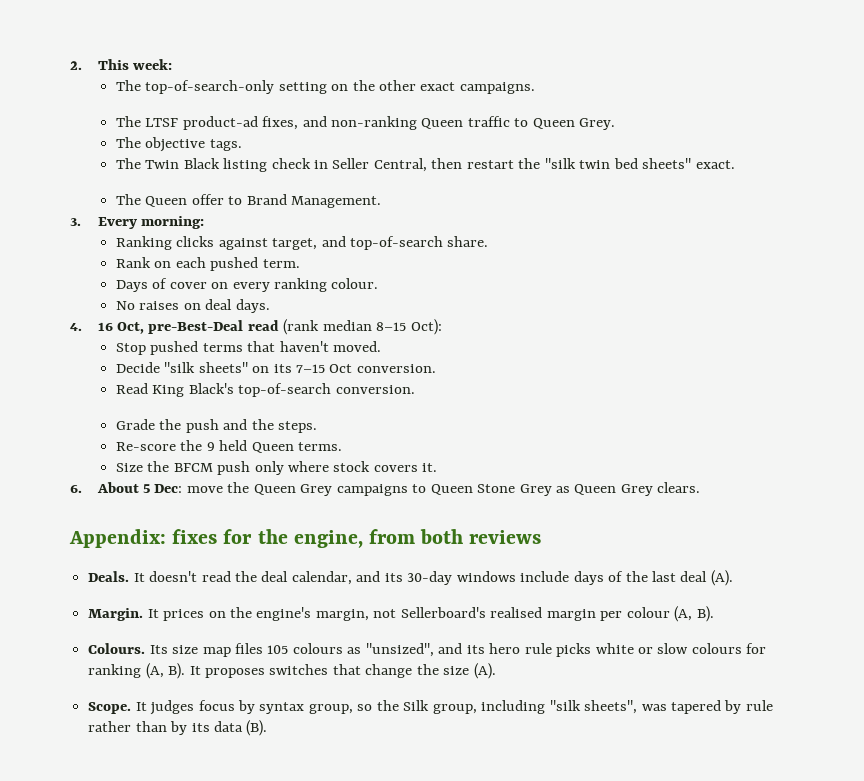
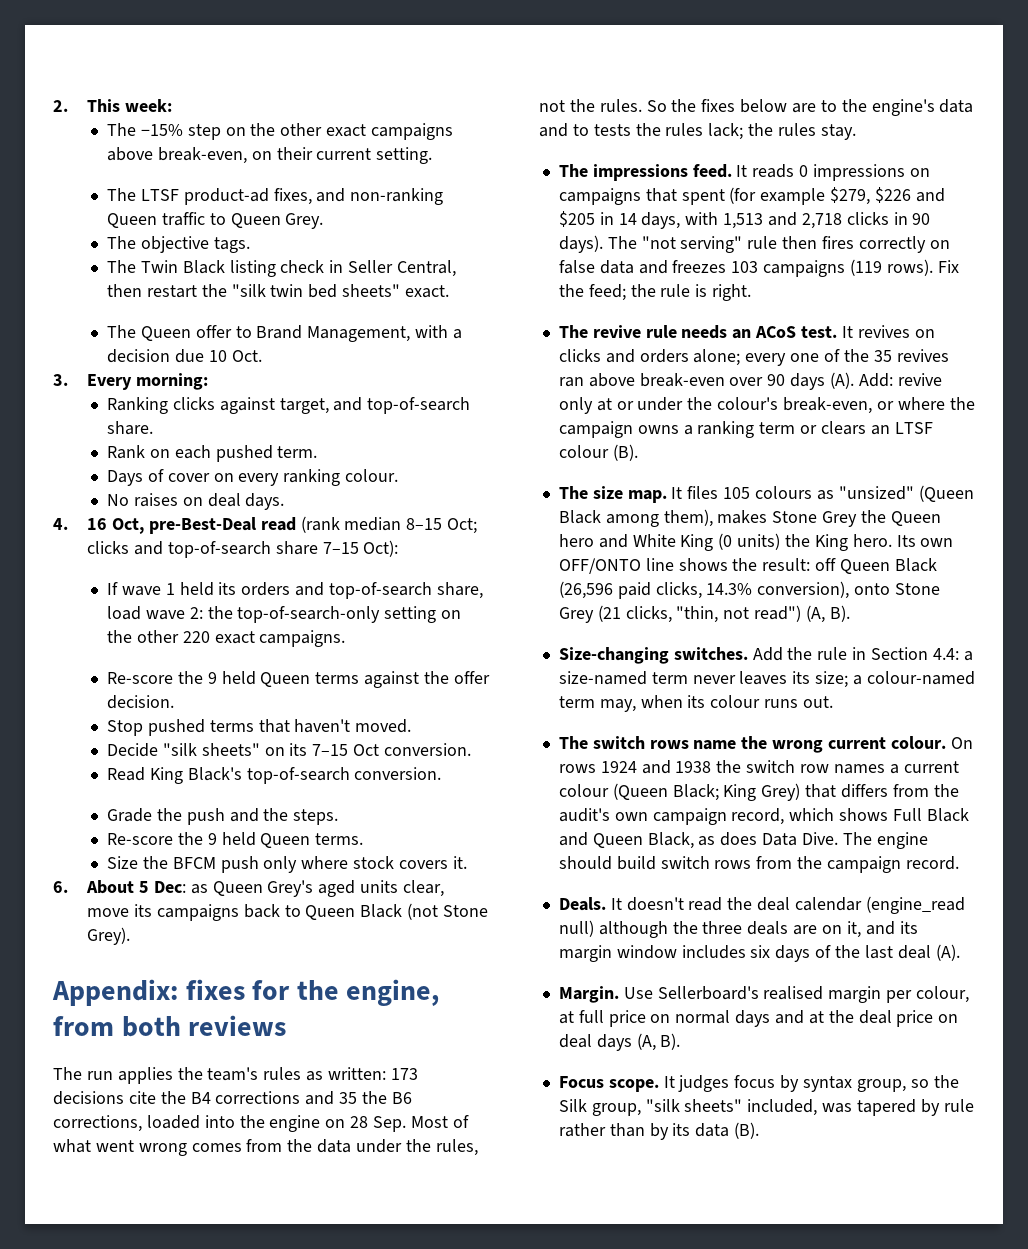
- The top-of-search-only setting on the other exact campaigns.
+ The −15% step on the other exact campaigns above break-even, on their current setting.
- The Queen offer to Brand Management.
+ The Queen offer to Brand Management, with a decision due 10 Oct.
- 4. 16 Oct, pre-Best-Deal read (rank median 8–15 Oct):
+ 4. 16 Oct, pre-Best-Deal read (rank median 8–15 Oct; clicks and top-of-search share 7–15 Oct):
+ If wave 1 held its orders and top-of-search share, load wave 2: the top-of-search-only setting on the other 220 exact campaigns.
+ Re-score the 9 held Queen terms against the offer decision.
- 6. About 5 Dec: move the Queen Grey campaigns to Queen Stone Grey as Queen Grey clears.
+ 6. About 5 Dec: as Queen Grey's aged units clear, move its campaigns back to Queen Black (not Stone Grey).
+ The run applies the team's rules as written: 173 decisions cite the B4 corrections and 35 the B6 corrections, loaded into the engine on 28 Sep. Most of what went wrong comes from the data under the rules, not the rules. So the fixes below are to the engine's data and to tests the rules lack; the rules stay.
+ The impressions feed. It reads 0 impressions on campaigns that spent (for example $279, $226 and $205 in 14 days, with 1,513 and 2,718 clicks in 90 days). The "not serving" rule then fires correctly on false data and freezes 103 campaigns (119 rows). Fix the feed; the rule is right.
+ The revive rule needs an ACoS test. It revives on clicks and orders alone; every one of the 35 revives ran above break-even over 90 days (A). Add: revive only at or under the colour's break-even, or where the campaign owns a ranking term or clears an LTSF colour (B).
+ The size map. It files 105 colours as "unsized" (Queen Black among them), makes Stone Grey the Queen hero and White King (0 units) the King hero. Its own OFF/ONTO line shows the result: off Queen Black (26,596 paid clicks, 14.3% conversion), onto Stone Grey (21 clicks, "thin, not read") (A, B).
+ Size-changing switches. Add the rule in Section 4.4: a size-named term never leaves its size; a colour-named term may, when its colour runs out.
+ The switch rows name the wrong current colour. On rows 1924 and 1938 the switch row names a current colour (Queen Black; King Grey) that differs from the audit's own campaign record, which shows Full Black and Queen Black, as does Data Dive. The engine should build switch rows from the campaign record.
- It doesn't read the deal calendar, and its 30-day windows include days of the last deal (A).
+ It doesn't read the deal calendar (engine_read null) although the three deals are on it, and its margin window includes six days of the last deal (A).
- It prices on the engine's margin, not Sellerboard's realised margin per colour (A, B).
- Colours. Its size map files 105 colours as "unsized", and its hero rule picks white or slow colours for ranking (A, B). It proposes switches that change the size (A).
- Scope.
+ Use Sellerboard's realised margin per colour, at full price on normal days and at the deal price on deal days (A, B).
+ Focus scope.
- It judges focus by syntax group, so the Silk group, including "silk sheets", was tapered by rule rather than by its data (B).
+ It judges focus by syntax group, so the Silk group, "silk sheets" included, was tapered by rule rather than by its data (B).

